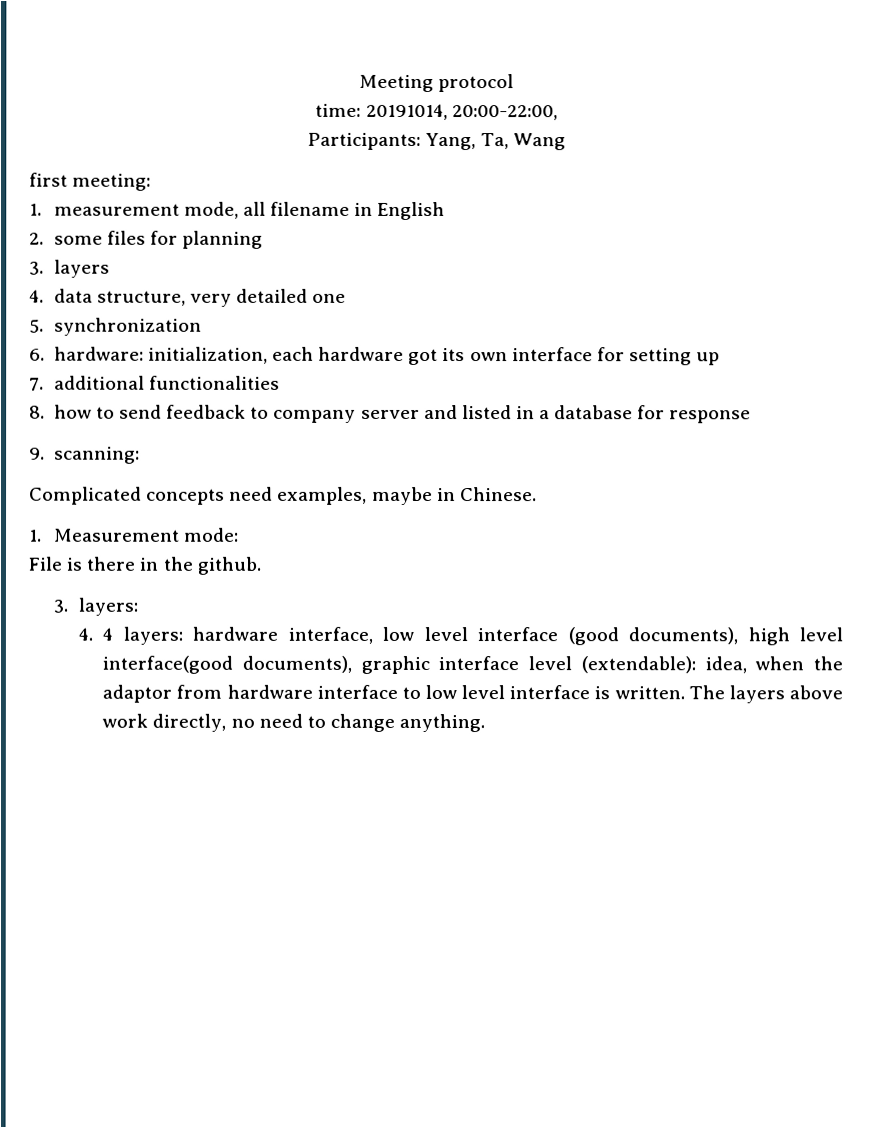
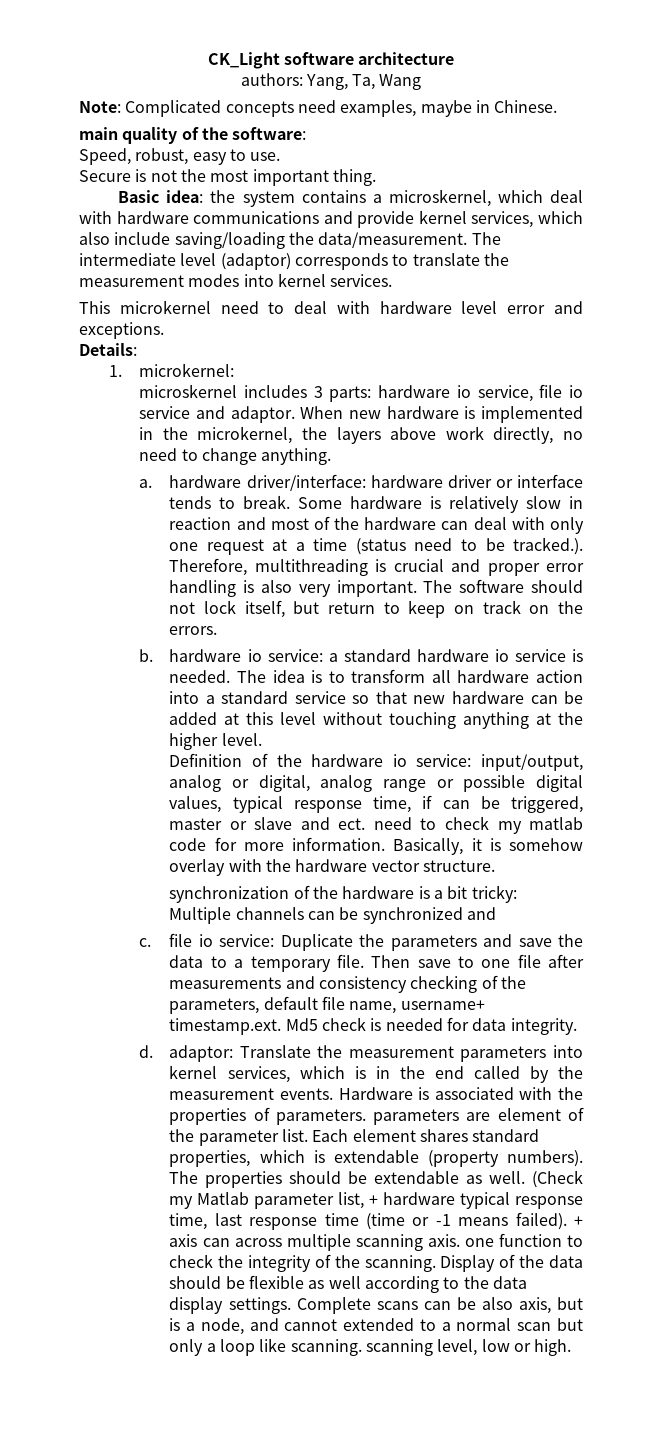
- Meeting protocol
- time: 20191014, 20:00-22:00,
- Participants: Yang, Ta, Wang
- first meeting:
- 1. measurement mode, all filename in English
- 2. some files for planning
- 3. layers
- 4. data structure, very detailed one
- 5. synchronization
- 6. hardware: initialization, each hardware got its own interface for setting up
- 7. additional functionalities
- 8. how to send feedback to company server and listed in a database for response
- 9. scanning:
- Complicated concepts need examples, maybe in Chinese.
+ CK_Light software architecture
+ authors: Yang, Ta, Wang
+ Note: Complicated concepts need examples, maybe in Chinese.
- 1. Measurement mode:
- File is there in the github.
- 3. layers:
- 4. 4 layers: hardware interface, low level interface (good documents), high level interface(good documents), graphic interface level (extendable): idea, when the adaptor from hardware interface to low level interface is written. The layers above work directly, no need to change anything.
+ main quality of the software:
+ Speed, robust, easy to use.
+ Secure is not the most important thing.
+ Basic idea: the system contains a microskernel, which deal with hardware communications and provide kernel services, which also include saving/loading the data/measurement. The intermediate level (adaptor) corresponds to translate the measurement modes into kernel services.
+ This microkernel need to deal with hardware level error and exceptions.
+ Details:
+ 1. microkernel:
+ microskernel includes 3 parts: hardware io service, file io service and adaptor. When new hardware is implemented in the microkernel, the layers above work directly, no need to change anything.
+ a. hardware driver/interface: hardware driver or interface tends to break. Some hardware is relatively slow in reaction and most of the hardware can deal with only one request at a time (status need to be tracked.). Therefore, multithreading is crucial and proper error handling is also very important. The software should not lock itself, but return to keep on track on the errors.
+ b. hardware io service: a standard hardware io service is needed. The idea is to transform all hardware action into a standard service so that new hardware can be added at this level without touching anything at the higher level.
+ Definition of the hardware io service: input/output, analog or digital, analog range or possible digital values, typical response time, if can be triggered, master or slave and ect. need to check my matlab code for more information. Basically, it is somehow overlay with the hardware vector structure.
+ synchronization of the hardware is a bit tricky: Multiple channels can be synchronized and
+ c. file io service: Duplicate the parameters and save the data to a temporary file. Then save to one file after measurements and consistency checking of the parameters, default file name, username+ timestamp.ext. Md5 check is needed for data integrity.
+ d. adaptor: Translate the measurement parameters into kernel services, which is in the end called by the measurement events. Hardware is associated with the properties of parameters. parameters are element of the parameter list. Each element shares standard properties, which is extendable (property numbers). The properties should be extendable as well. (Check my Matlab parameter list, + hardware typical response time, last response time (time or -1 means failed). + axis can across multiple scanning axis. one function to check the integrity of the scanning. Display of the data should be flexible as well according to the data display settings. Complete scans can be also axis, but is a node, and cannot extended to a normal scan but only a loop like scanning. scanning level, low or high.

